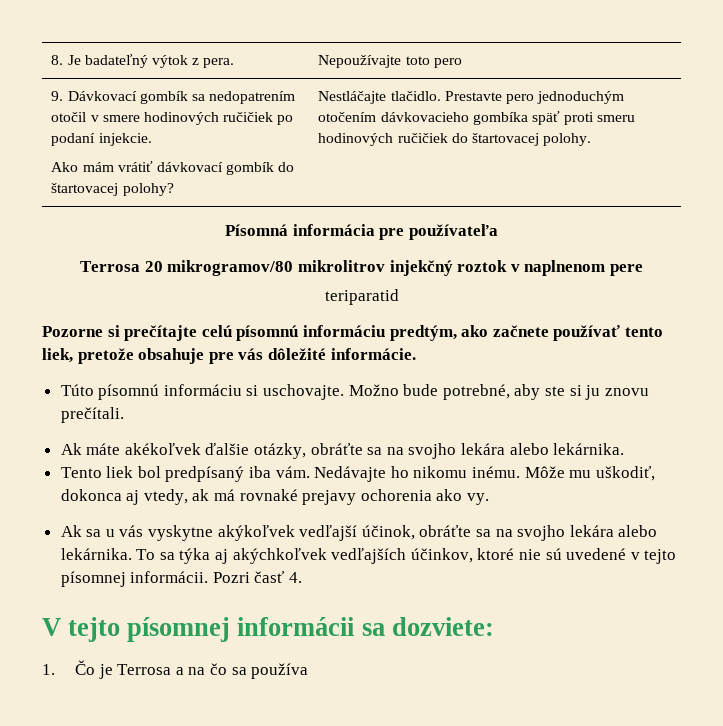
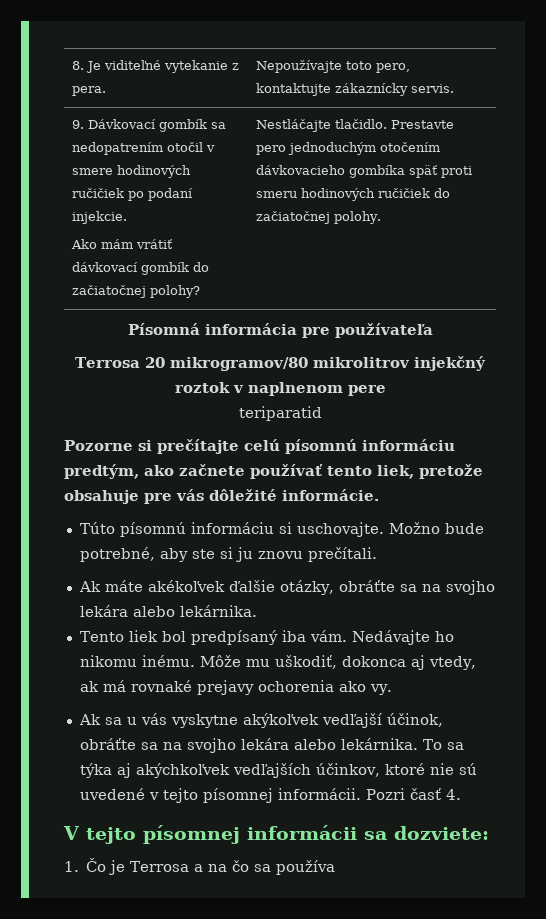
- 8. Je badateľný výtok z pera. | Nepoužívajte toto pero
+ 8. Je viditeľné vytekanie z pera. | Nepoužívajte toto pero, kontaktujte zákaznícky servis.
  9. Dávkovací gombík sa nedopatrením otočil v smere hodinových ručičiek po podaní injekcie.
- Ako mám vrátiť dávkovací gombík do štartovacej polohy? | Nestláčajte tlačidlo. Prestavte pero jednoduchým otočením dávkovacieho gombíka späť proti smeru hodinových ručičiek do štartovacej polohy.
+ Ako mám vrátiť dávkovací gombík do začiatočnej polohy? | Nestláčajte tlačidlo. Prestavte pero jednoduchým otočením dávkovacieho gombíka späť proti smeru hodinových ručičiek do začiatočnej polohy.

